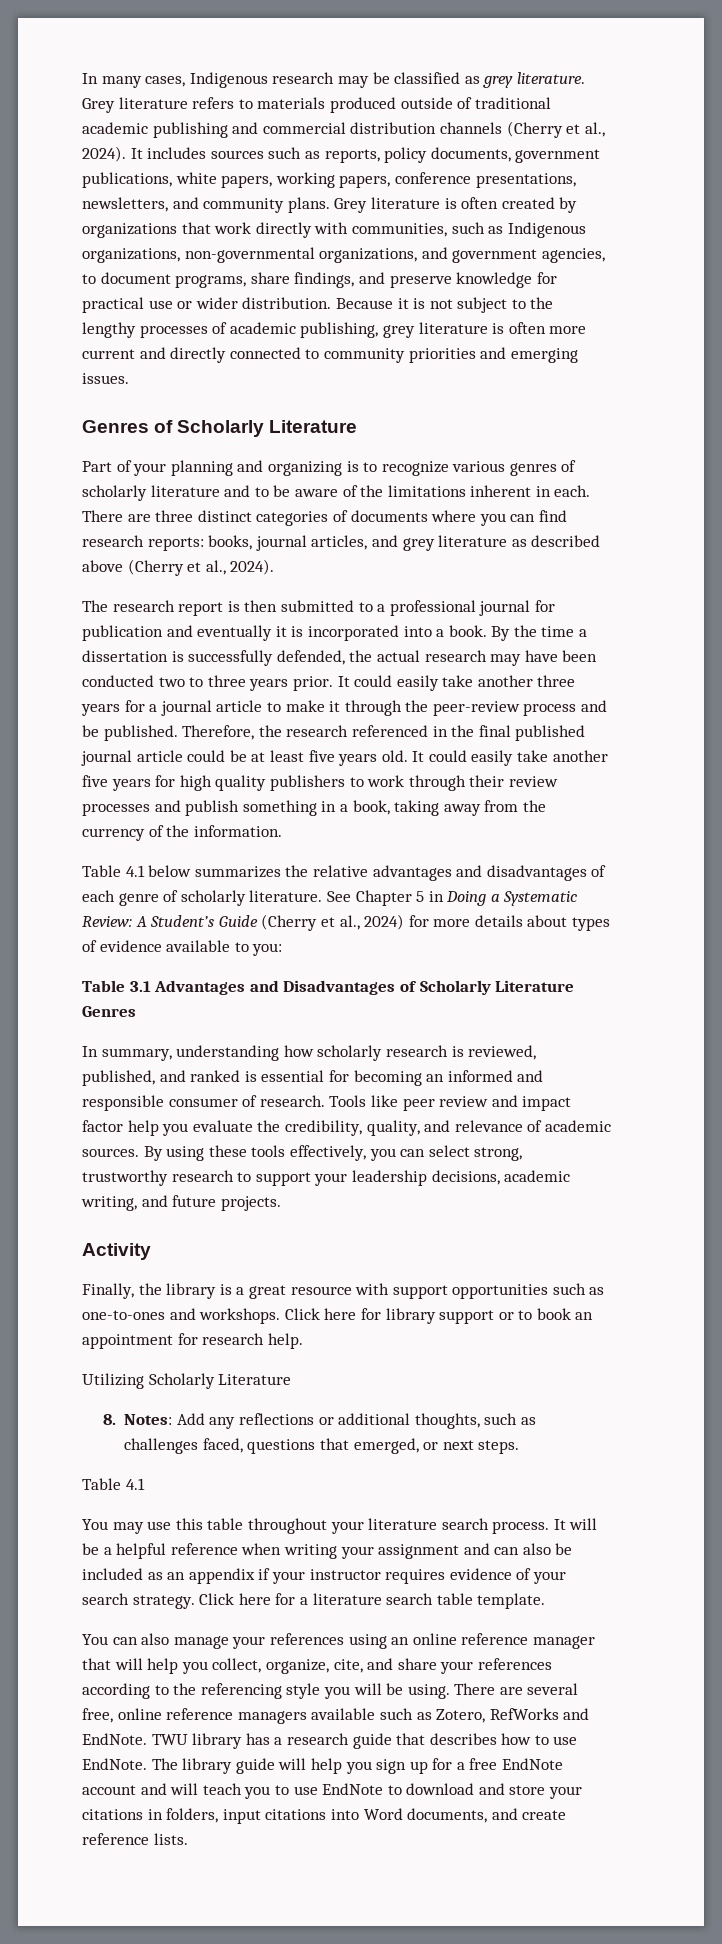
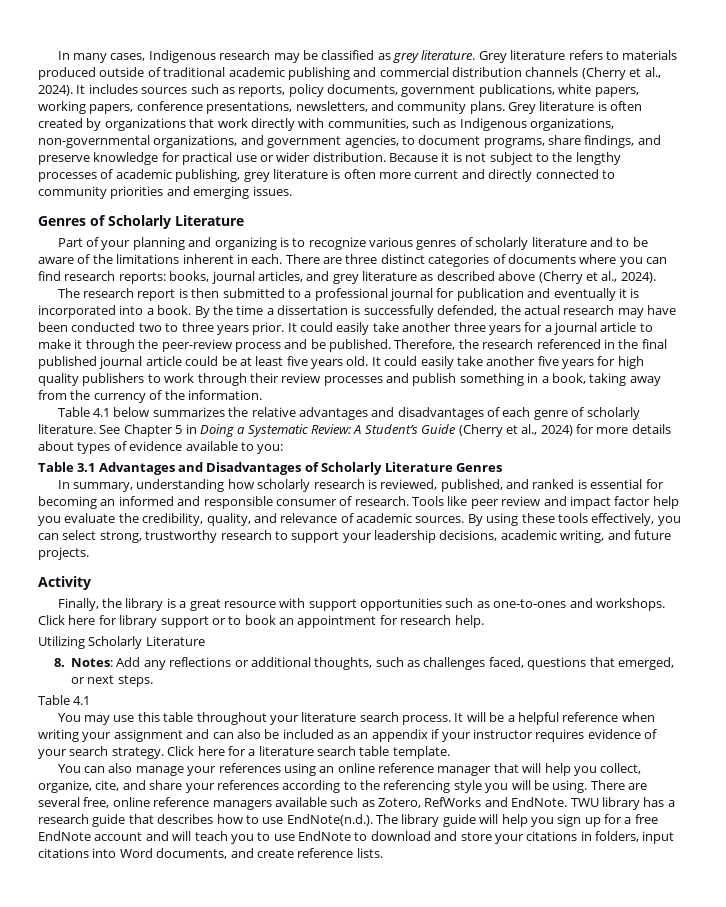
- TWU library has a research guide that describes how to use EndNote. The library guide will help you sign up for a free EndNote account and will teach you to use EndNote to download and store your citations in folders, input citations into Word documents, and create reference lists.
+ TWU library has a research guide that describes how to use EndNote(n.d.). The library guide will help you sign up for a free EndNote account and will teach you to use EndNote to download and store your citations in folders, input citations into Word documents, and create reference lists.

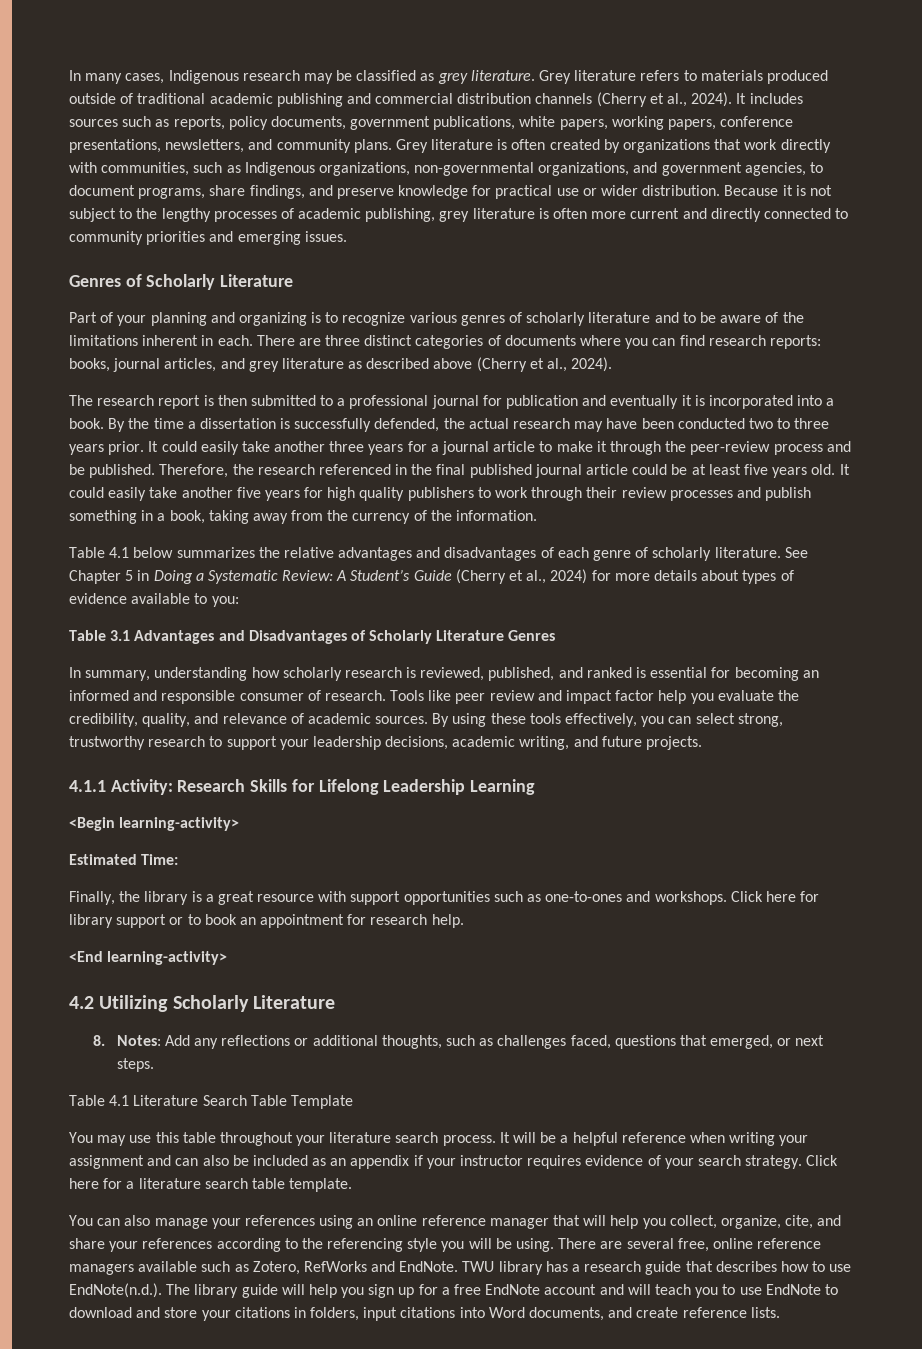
- Activity
+ 4.1.1 Activity: Research Skills for Lifelong Leadership Learning
+ <Begin learning-activity>
+ Estimated Time:
- Utilizing Scholarly Literature
+ <End learning-activity>
+ 4.2 Utilizing Scholarly Literature
  8. Notes: Add any reflections or additional thoughts, such as challenges faced, questions that emerged, or next steps.
- Table 4.1
+ Table 4.1 Literature Search Table Template

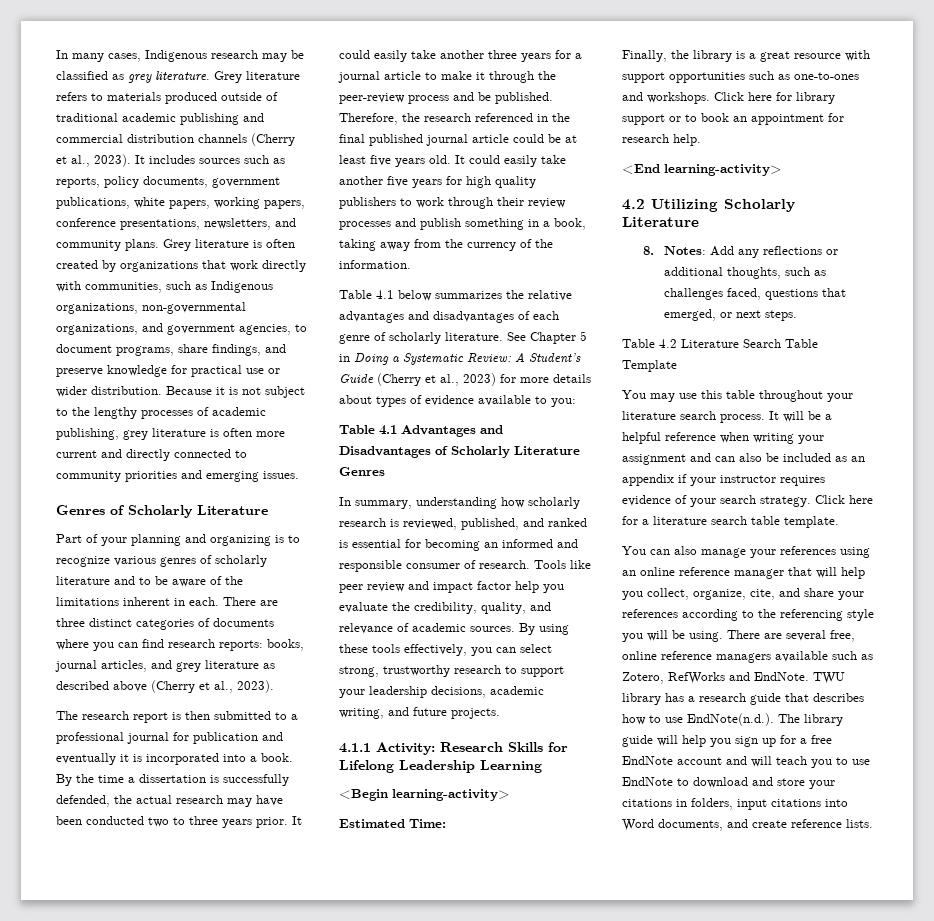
- Grey literature refers to materials produced outside of traditional academic publishing and commercial distribution channels (Cherry et al., 2024).
+ Grey literature refers to materials produced outside of traditional academic publishing and commercial distribution channels (Cherry et al., 2023).
- There are three distinct categories of documents where you can find research reports: books, journal articles, and grey literature as described above (Cherry et al., 2024).
+ There are three distinct categories of documents where you can find research reports: books, journal articles, and grey literature as described above (Cherry et al., 2023).
- See Chapter 5 in Doing a Systematic Review: A Student’s Guide (Cherry et al., 2024) for more details about types of evidence available to you:
+ See Chapter 5 in Doing a Systematic Review: A Student’s Guide (Cherry et al., 2023) for more details about types of evidence available to you:
- Table 3.1 Advantages and Disadvantages of Scholarly Literature Genres
+ Table 4.1 Advantages and Disadvantages of Scholarly Literature Genres
- Table 4.1 Literature Search Table Template
+ Table 4.2 Literature Search Table Template

